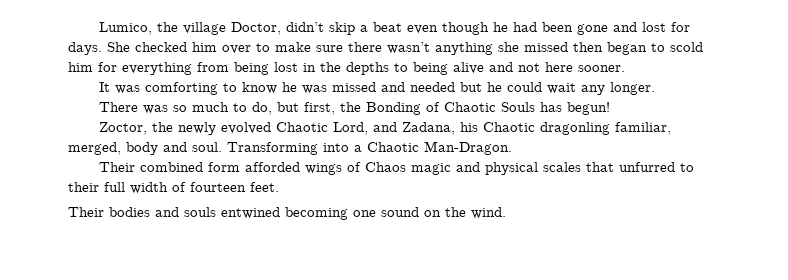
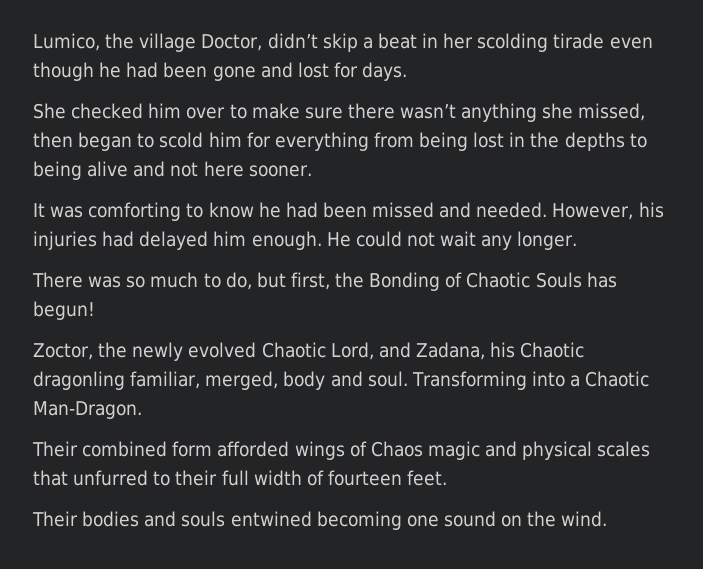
- Lumico, the village Doctor, didn’t skip a beat even though he had been gone and lost for days. She checked him over to make sure there wasn’t anything she missed then began to scold him for everything from being lost in the depths to being alive and not here sooner.
+ Lumico, the village Doctor, didn’t skip a beat in her scolding tirade even though he had been gone and lost for days.
+ She checked him over to make sure there wasn’t anything she missed, then began to scold him for everything from being lost in the depths to being alive and not here sooner.
- It was comforting to know he was missed and needed but he could wait any longer.
+ It was comforting to know he had been missed and needed. However, his injuries had delayed him enough. He could not wait any longer.

